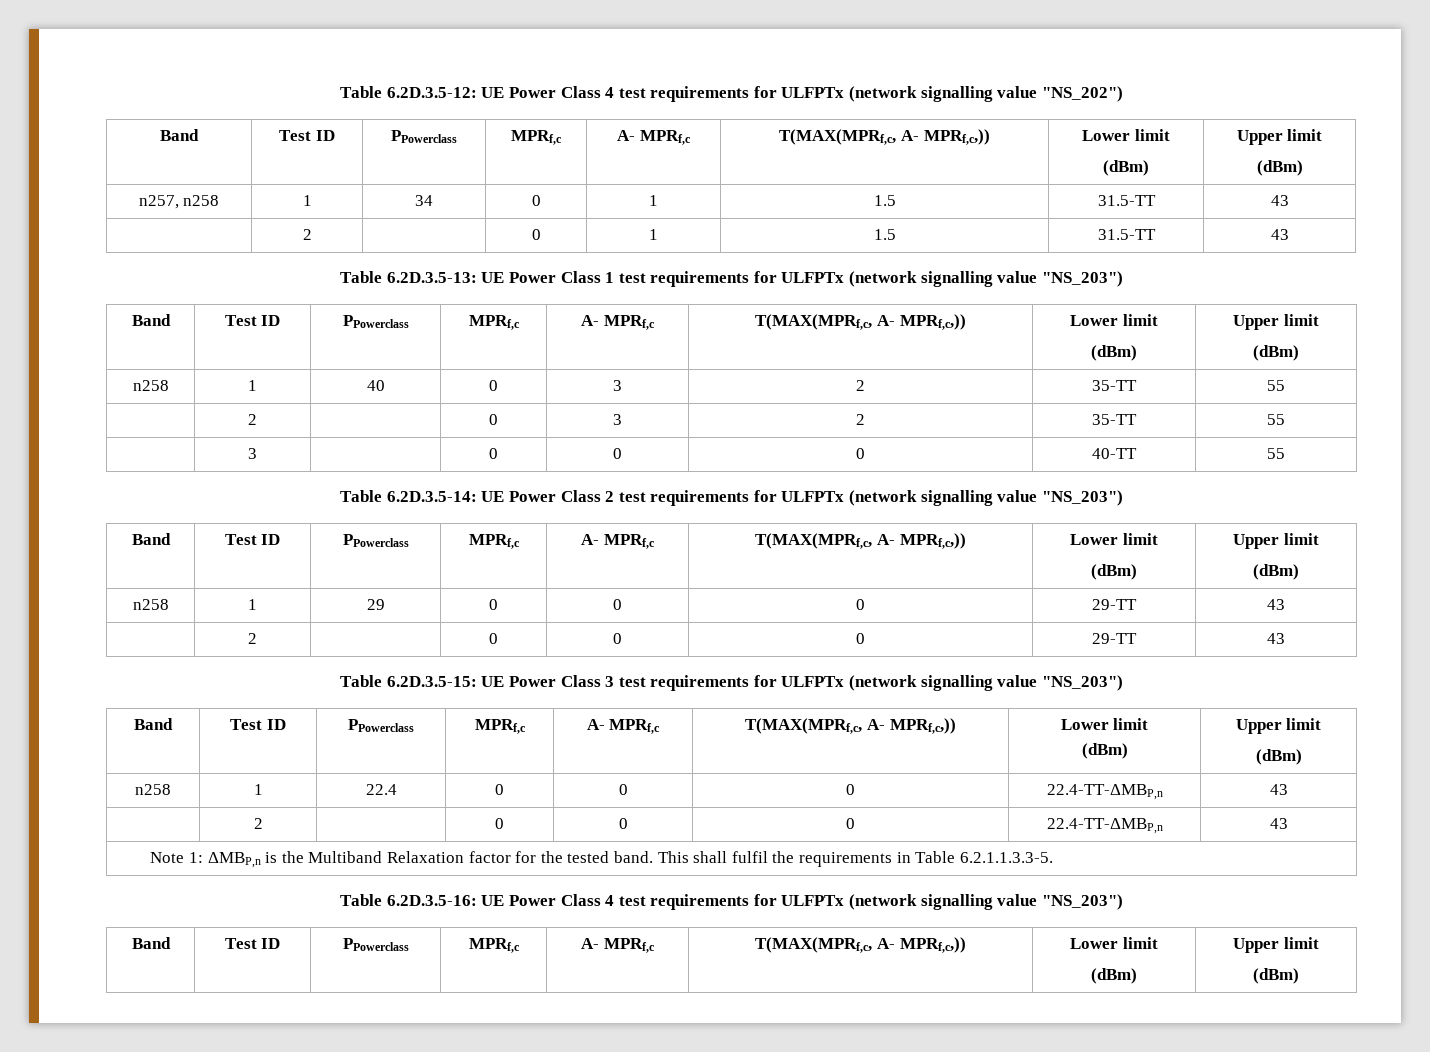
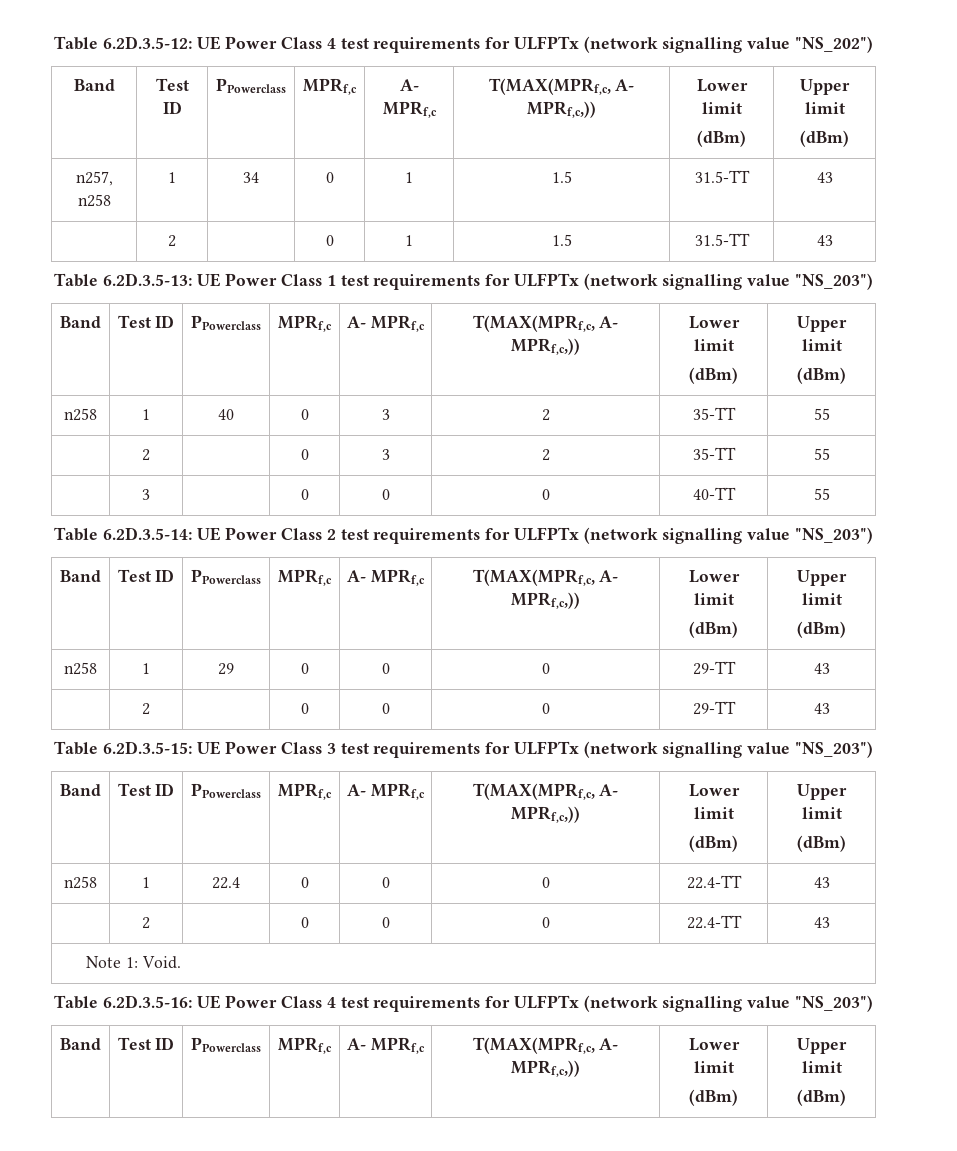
- n258 | 1 | 22.4 | 0 | 0 | 0 | 22.4-TT-ΔMBP,n | 43
- | 2 | | 0 | 0 | 0 | 22.4-TT-ΔMBP,n | 43
+ n258 | 1 | 22.4 | 0 | 0 | 0 | 22.4-TT | 43
+ | 2 | | 0 | 0 | 0 | 22.4-TT | 43
- Note 1: ΔMBP,n is the Multiband Relaxation factor for the tested band. This shall fulfil the requirements in Table 6.2.1.1.3.3-5.
+ Note 1: Void.

